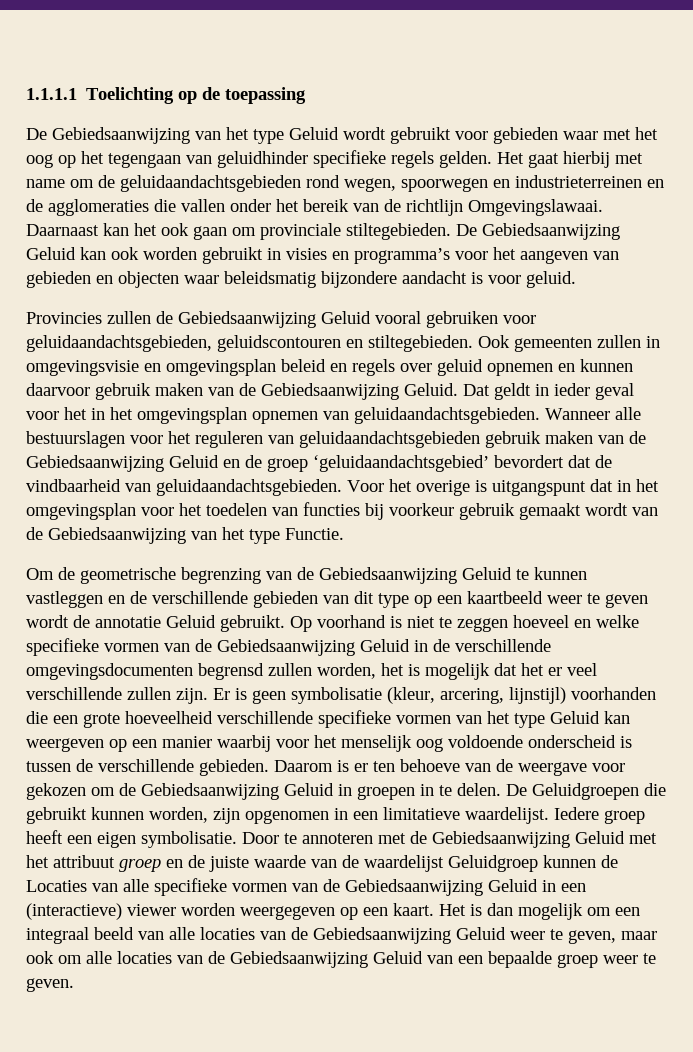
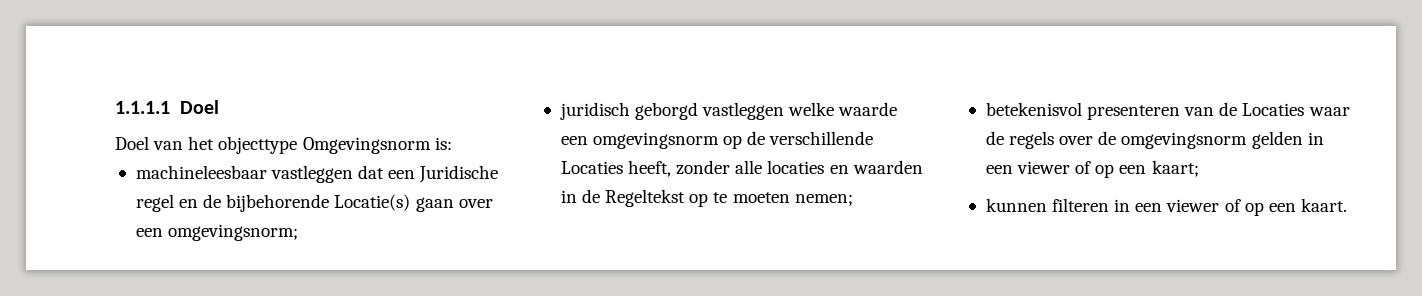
- 1.1.1.1 Toelichting op de toepassing
- De Gebiedsaanwijzing van het type Geluid wordt gebruikt voor gebieden waar met het oog op het tegengaan van geluidhinder specifieke regels gelden. Het gaat hierbij met name om de geluidaandachtsgebieden rond wegen, spoorwegen en industrieterreinen en de agglomeraties die vallen onder het bereik van de richtlijn Omgevingslawaai. Daarnaast kan het ook gaan om provinciale stiltegebieden. De Gebiedsaanwijzing Geluid kan ook worden gebruikt in visies en programma’s voor het aangeven van gebieden en objecten waar beleidsmatig bijzondere aandacht is voor geluid.
- Provincies zullen de Gebiedsaanwijzing Geluid vooral gebruiken voor geluidaandachtsgebieden, geluidscontouren en stiltegebieden. Ook gemeenten zullen in omgevingsvisie en omgevingsplan beleid en regels over geluid opnemen en kunnen daarvoor gebruik maken van de Gebiedsaanwijzing Geluid. Dat geldt in ieder geval voor het in het omgevingsplan opnemen van geluidaandachtsgebieden. Wanneer alle bestuurslagen voor het reguleren van geluidaandachtsgebieden gebruik maken van de Gebiedsaanwijzing Geluid en de groep ‘geluidaandachtsgebied’ bevordert dat de vindbaarheid van geluidaandachtsgebieden. Voor het overige is uitgangspunt dat in het omgevingsplan voor het toedelen van functies bij voorkeur gebruik gemaakt wordt van de Gebiedsaanwijzing van het type Functie.
- Om de geometrische begrenzing van de Gebiedsaanwijzing Geluid te kunnen vastleggen en de verschillende gebieden van dit type op een kaartbeeld weer te geven wordt de annotatie Geluid gebruikt. Op voorhand is niet te zeggen hoeveel en welke specifieke vormen van de Gebiedsaanwijzing Geluid in de verschillende omgevingsdocumenten begrensd zullen worden, het is mogelijk dat het er veel verschillende zullen zijn. Er is geen symbolisatie (kleur, arcering, lijnstijl) voorhanden die een grote hoeveelheid verschillende specifieke vormen van het type Geluid kan weergeven op een manier waarbij voor het menselijk oog voldoende onderscheid is tussen de verschillende gebieden. Daarom is er ten behoeve van de weergave voor gekozen om de Gebiedsaanwijzing Geluid in groepen in te delen. De Geluidgroepen die gebruikt kunnen worden, zijn opgenomen in een limitatieve waardelijst. Iedere groep heeft een eigen symbolisatie. Door te annoteren met de Gebiedsaanwijzing Geluid met het attribuut groep en de juiste waarde van de waardelijst Geluidgroep kunnen de Locaties van alle specifieke vormen van de Gebiedsaanwijzing Geluid in een (interactieve) viewer worden weergegeven op een kaart. Het is dan mogelijk om een integraal beeld van alle locaties van de Gebiedsaanwijzing Geluid weer te geven, maar ook om alle locaties van de Gebiedsaanwijzing Geluid van een bepaalde groep weer te geven.
+ 1.1.1.1 Doel
+ Doel van het objecttype Omgevingsnorm is:
+ machineleesbaar vastleggen dat een Juridische regel en de bijbehorende Locatie(s) gaan over een omgevingsnorm;
+ juridisch geborgd vastleggen welke waarde een omgevingsnorm op de verschillende Locaties heeft, zonder alle locaties en waarden in de Regeltekst op te moeten nemen;
+ betekenisvol presenteren van de Locaties waar de regels over de omgevingsnorm gelden in een viewer of op een kaart;
+ kunnen filteren in een viewer of op een kaart.

